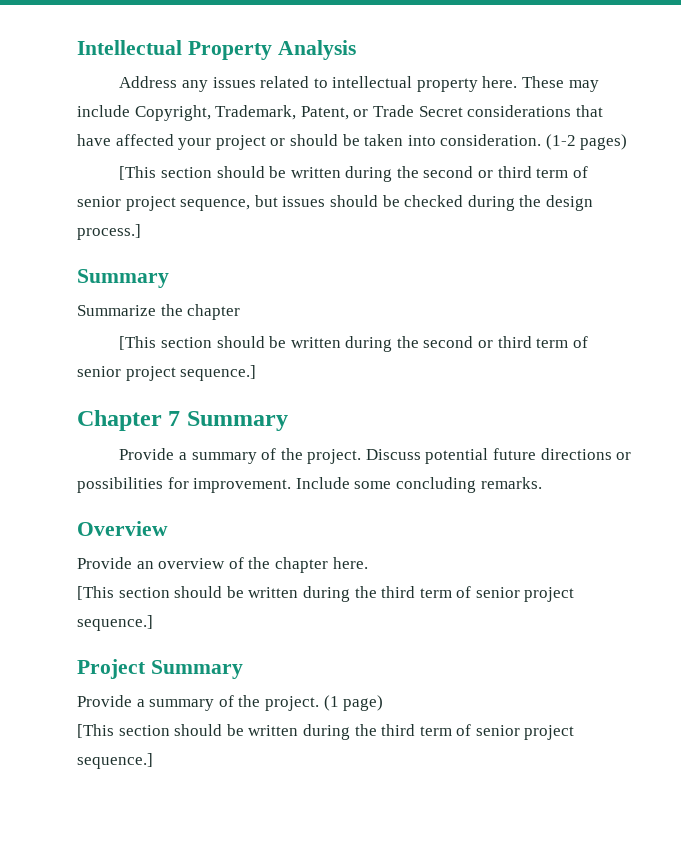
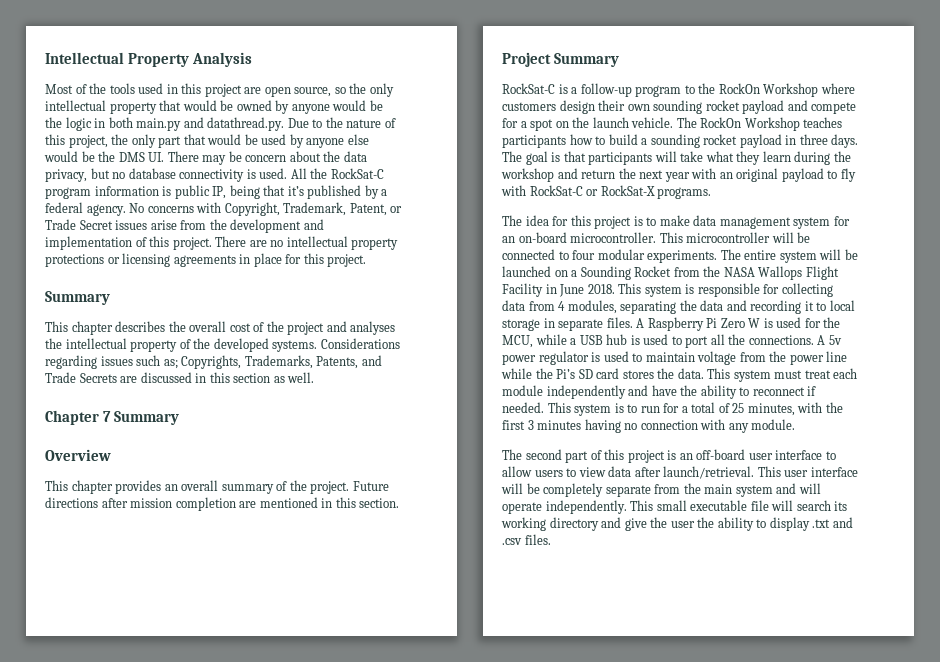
- Address any issues related to intellectual property here. These may include Copyright, Trademark, Patent, or Trade Secret considerations that have affected your project or should be taken into consideration. (1-2 pages)
- [This section should be written during the second or third term of senior project sequence, but issues should be checked during the design process.]
+ Most of the tools used in this project are open source, so the only intellectual property that would be owned by anyone would be the logic in both main.py and datathread.py. Due to the nature of this project, the only part that would be used by anyone else would be the DMS UI. There may be concern about the data privacy, but no database connectivity is used. All the RockSat-C program information is public IP, being that it’s published by a federal agency. No concerns with Copyright, Trademark, Patent, or Trade Secret issues arise from the development and implementation of this project. There are no intellectual property protections or licensing agreements in place for this project.
  Summary
- Summarize the chapter
- [This section should be written during the second or third term of senior project sequence.]
+ This chapter describes the overall cost of the project and analyses the intellectual property of the developed systems. Considerations regarding issues such as; Copyrights, Trademarks, Patents, and Trade Secrets are discussed in this section as well.
  Chapter 7 Summary
- Provide a summary of the project. Discuss potential future directions or possibilities for improvement. Include some concluding remarks.
  Overview
- Provide an overview of the chapter here.
- [This section should be written during the third term of senior project sequence.]
+ This chapter provides an overall summary of the project. Future directions after mission completion are mentioned in this section.
  Project Summary
- Provide a summary of the project. (1 page)
- [This section should be written during the third term of senior project sequence.]
+ RockSat-C is a follow-up program to the RockOn Workshop where customers design their own sounding rocket payload and compete for a spot on the launch vehicle. The RockOn Workshop teaches participants how to build a sounding rocket payload in three days. The goal is that participants will take what they learn during the workshop and return the next year with an original payload to fly with RockSat-C or RockSat-X programs.
+ The idea for this project is to make data management system for an on-board microcontroller. This microcontroller will be connected to four modular experiments. The entire system will be launched on a Sounding Rocket from the NASA Wallops Flight Facility in June 2018. This system is responsible for collecting data from 4 modules, separating the data and recording it to local storage in separate files. A Raspberry Pi Zero W is used for the MCU, while a USB hub is used to port all the connections. A 5v power regulator is used to maintain voltage from the power line while the Pi’s SD card stores the data. This system must treat each module independently and have the ability to reconnect if needed. This system is to run for a total of 25 minutes, with the first 3 minutes having no connection with any module.
+ The second part of this project is an off-board user interface to allow users to view data after launch/retrieval. This user interface will be completely separate from the main system and will operate independently. This small executable file will search its working directory and give the user the ability to display .txt and .csv files.

